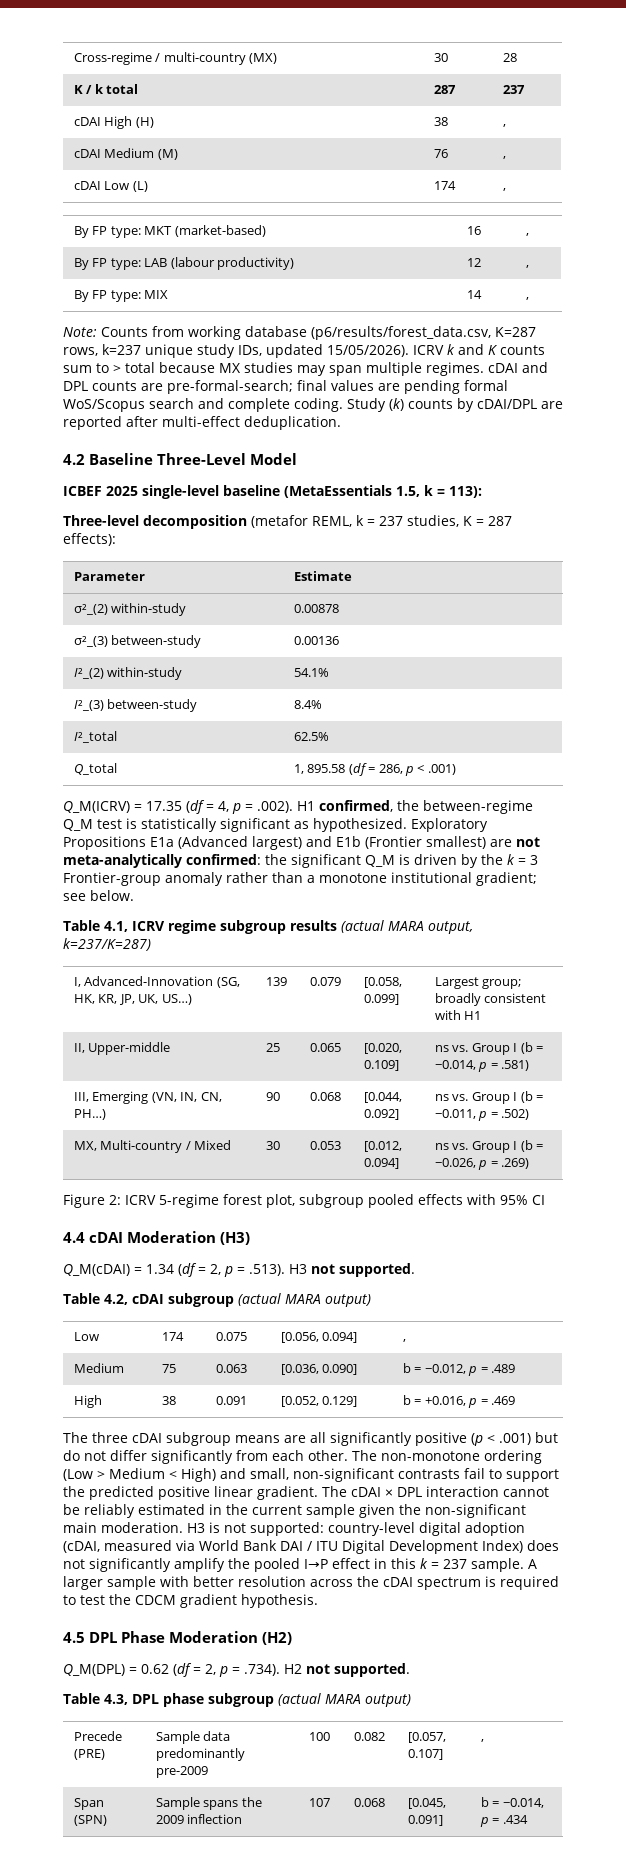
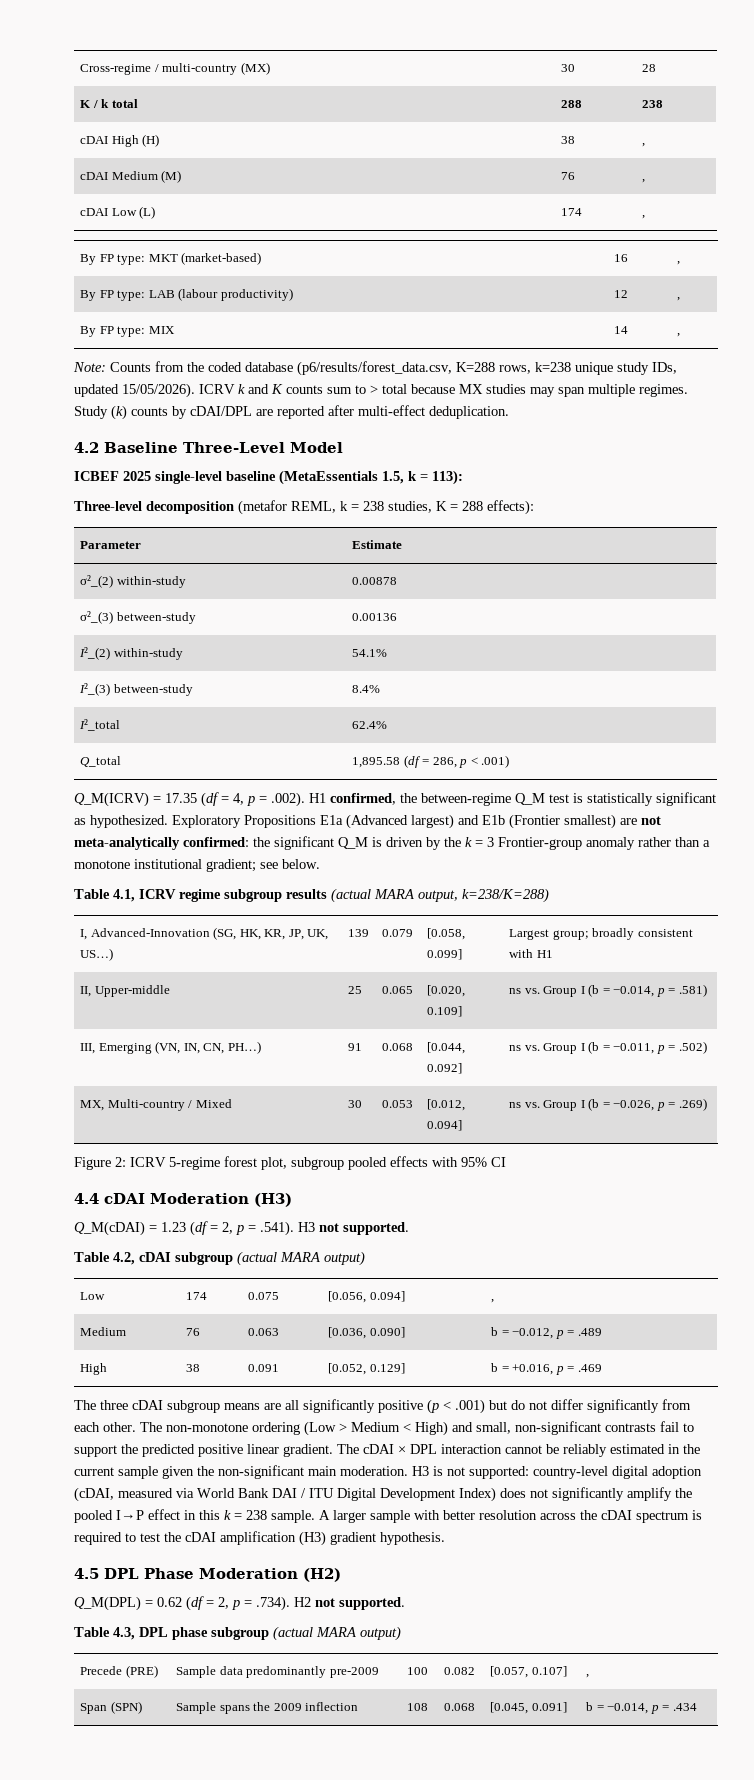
- K / k total | 287 | 237
+ K / k total | 288 | 238
- Note: Counts from working database (p6/results/forest_data.csv, K=287 rows, k=237 unique study IDs, updated 15/05/2026).
+ Note: Counts from the coded database (p6/results/forest_data.csv, K=288 rows, k=238 unique study IDs, updated 15/05/2026).
- ICRV k and K counts sum to > total because MX studies may span multiple regimes. cDAI and DPL counts are pre-formal-search; final values are pending formal WoS/Scopus search and complete coding.
+ ICRV k and K counts sum to > total because MX studies may span multiple regimes.
- Three-level decomposition (metafor REML, k = 237 studies, K = 287 effects):
+ Three-level decomposition (metafor REML, k = 238 studies, K = 288 effects):
- I²_total | 62.5%
+ I²_total | 62.4%
- Q_total | 1, 895.58 (df = 286, p < .001)
+ Q_total | 1,895.58 (df = 286, p < .001)
- Table 4.1, ICRV regime subgroup results (actual MARA output, k=237/K=287)
+ Table 4.1, ICRV regime subgroup results (actual MARA output, k=238/K=288)
- III, Emerging (VN, IN, CN, PH…) | 90 | 0.068 | [0.044, 0.092] | ns vs. Group I (b = −0.011, p = .502)
+ III, Emerging (VN, IN, CN, PH…) | 91 | 0.068 | [0.044, 0.092] | ns vs. Group I (b = −0.011, p = .502)
- Q_M(cDAI) = 1.34 (df = 2, p = .513). H3 not supported.
+ Q_M(cDAI) = 1.23 (df = 2, p = .541). H3 not supported.
- Medium | 75 | 0.063 | [0.036, 0.090] | b = −0.012, p = .489
+ Medium | 76 | 0.063 | [0.036, 0.090] | b = −0.012, p = .489
- H3 is not supported: country-level digital adoption (cDAI, measured via World Bank DAI / ITU Digital Development Index) does not significantly amplify the pooled I→P effect in this k = 237 sample.
+ H3 is not supported: country-level digital adoption (cDAI, measured via World Bank DAI / ITU Digital Development Index) does not significantly amplify the pooled I→P effect in this k = 238 sample.
- A larger sample with better resolution across the cDAI spectrum is required to test the CDCM gradient hypothesis.
+ A larger sample with better resolution across the cDAI spectrum is required to test the cDAI amplification (H3) gradient hypothesis.
- Span (SPN) | Sample spans the 2009 inflection | 107 | 0.068 | [0.045, 0.091] | b = −0.014, p = .434
+ Span (SPN) | Sample spans the 2009 inflection | 108 | 0.068 | [0.045, 0.091] | b = −0.014, p = .434

